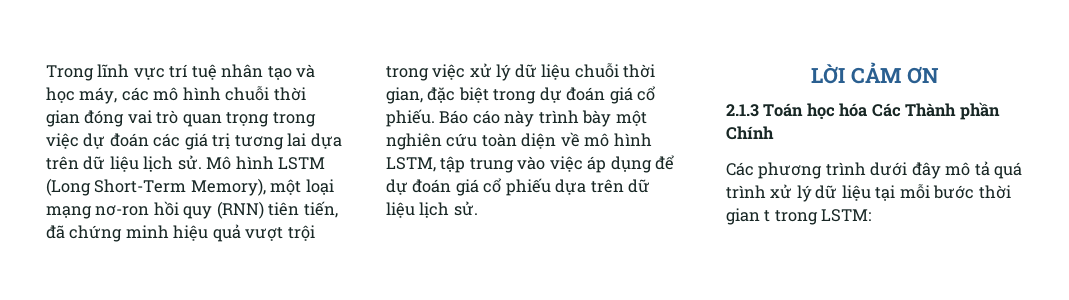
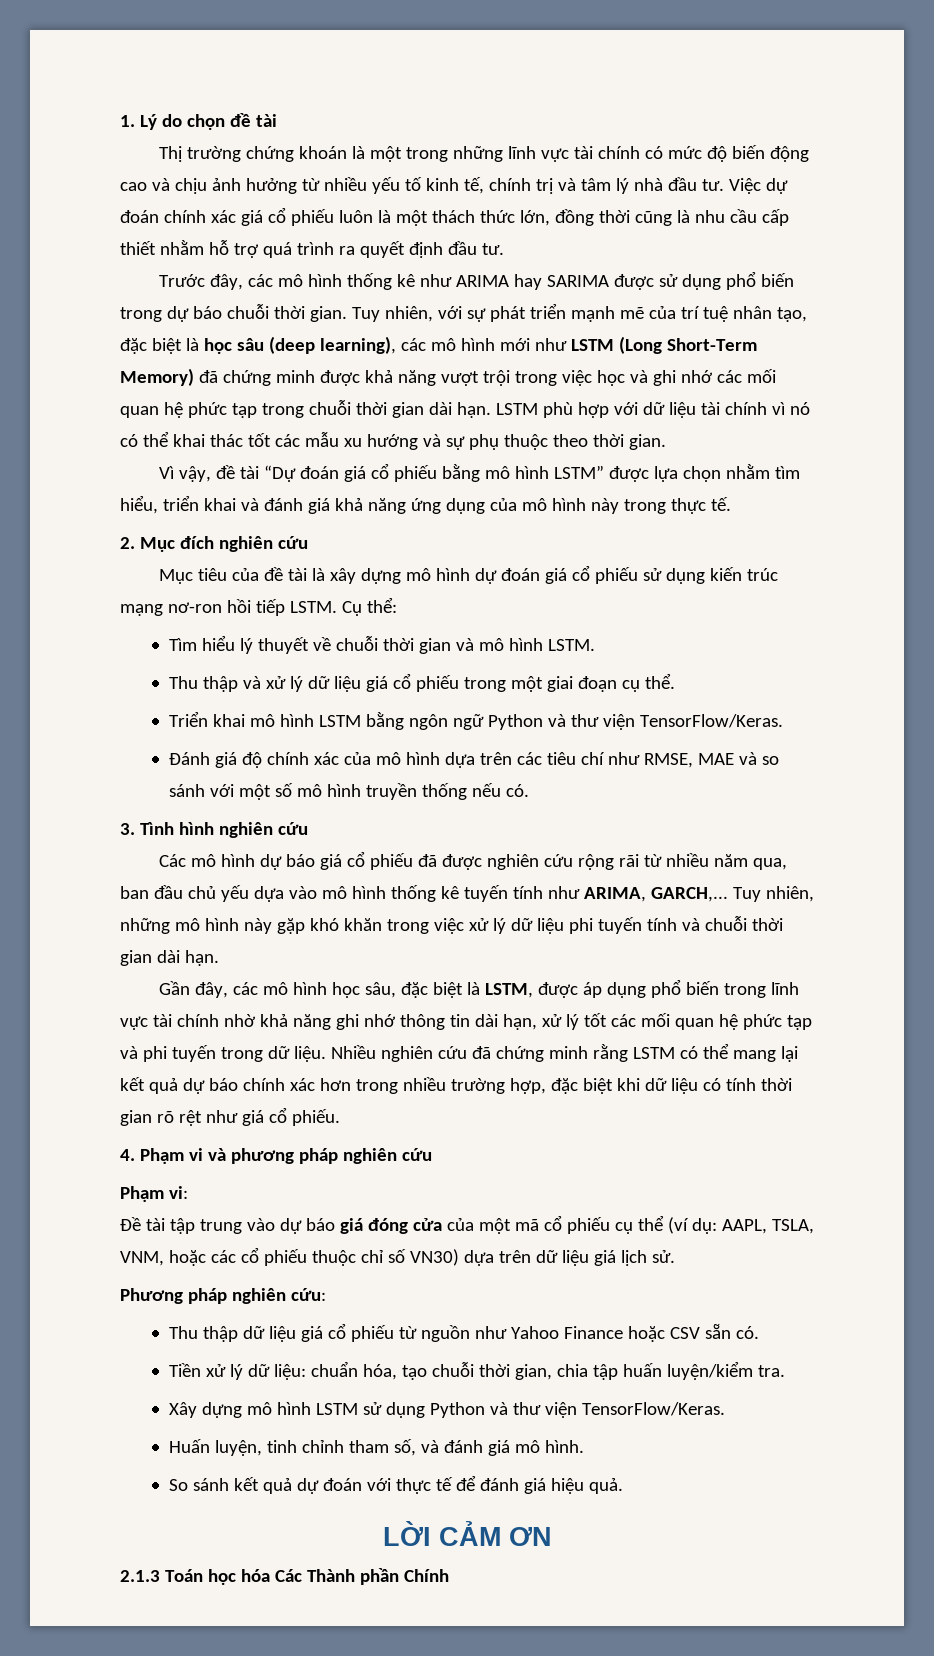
- Trong lĩnh vực trí tuệ nhân tạo và học máy, các mô hình chuỗi thời gian đóng vai trò quan trọng trong việc dự đoán các giá trị tương lai dựa trên dữ liệu lịch sử. Mô hình LSTM (Long Short-Term Memory), một loại mạng nơ-ron hồi quy (RNN) tiên tiến, đã chứng minh hiệu quả vượt trội trong việc xử lý dữ liệu chuỗi thời gian, đặc biệt trong dự đoán giá cổ phiếu. Báo cáo này trình bày một nghiên cứu toàn diện về mô hình LSTM, tập trung vào việc áp dụng để dự đoán giá cổ phiếu dựa trên dữ liệu lịch sử.
+ 1. Lý do chọn đề tài
+ Thị trường chứng khoán là một trong những lĩnh vực tài chính có mức độ biến động cao và chịu ảnh hưởng từ nhiều yếu tố kinh tế, chính trị và tâm lý nhà đầu tư. Việc dự đoán chính xác giá cổ phiếu luôn là một thách thức lớn, đồng thời cũng là nhu cầu cấp thiết nhằm hỗ trợ quá trình ra quyết định đầu tư.
+ Trước đây, các mô hình thống kê như ARIMA hay SARIMA được sử dụng phổ biến trong dự báo chuỗi thời gian. Tuy nhiên, với sự phát triển mạnh mẽ của trí tuệ nhân tạo, đặc biệt là học sâu (deep learning), các mô hình mới như LSTM (Long Short-Term Memory) đã chứng minh được khả năng vượt trội trong việc học và ghi nhớ các mối quan hệ phức tạp trong chuỗi thời gian dài hạn. LSTM phù hợp với dữ liệu tài chính vì nó có thể khai thác tốt các mẫu xu hướng và sự phụ thuộc theo thời gian.
+ Vì vậy, đề tài “Dự đoán giá cổ phiếu bằng mô hình LSTM” được lựa chọn nhằm tìm hiểu, triển khai và đánh giá khả năng ứng dụng của mô hình này trong thực tế.
+ 2. Mục đích nghiên cứu
+ Mục tiêu của đề tài là xây dựng mô hình dự đoán giá cổ phiếu sử dụng kiến trúc mạng nơ-ron hồi tiếp LSTM. Cụ thể:
+ Tìm hiểu lý thuyết về chuỗi thời gian và mô hình LSTM.
+ Thu thập và xử lý dữ liệu giá cổ phiếu trong một giai đoạn cụ thể.
+ Triển khai mô hình LSTM bằng ngôn ngữ Python và thư viện TensorFlow/Keras.
+ Đánh giá độ chính xác của mô hình dựa trên các tiêu chí như RMSE, MAE và so sánh với một số mô hình truyền thống nếu có.
+ 3. Tình hình nghiên cứu
+ Các mô hình dự báo giá cổ phiếu đã được nghiên cứu rộng rãi từ nhiều năm qua, ban đầu chủ yếu dựa vào mô hình thống kê tuyến tính như ARIMA, GARCH,... Tuy nhiên, những mô hình này gặp khó khăn trong việc xử lý dữ liệu phi tuyến tính và chuỗi thời gian dài hạn.
+ Gần đây, các mô hình học sâu, đặc biệt là LSTM, được áp dụng phổ biến trong lĩnh vực tài chính nhờ khả năng ghi nhớ thông tin dài hạn, xử lý tốt các mối quan hệ phức tạp và phi tuyến trong dữ liệu. Nhiều nghiên cứu đã chứng minh rằng LSTM có thể mang lại kết quả dự báo chính xác hơn trong nhiều trường hợp, đặc biệt khi dữ liệu có tính thời gian rõ rệt như giá cổ phiếu.
+ 4. Phạm vi và phương pháp nghiên cứu
+ Phạm vi:
+ Đề tài tập trung vào dự báo giá đóng cửa của một mã cổ phiếu cụ thể (ví dụ: AAPL, TSLA, VNM, hoặc các cổ phiếu thuộc chỉ số VN30) dựa trên dữ liệu giá lịch sử.
+ Phương pháp nghiên cứu:
+ Thu thập dữ liệu giá cổ phiếu từ nguồn như Yahoo Finance hoặc CSV sẵn có.
+ Tiền xử lý dữ liệu: chuẩn hóa, tạo chuỗi thời gian, chia tập huấn luyện/kiểm tra.
+ Xây dựng mô hình LSTM sử dụng Python và thư viện TensorFlow/Keras.
+ Huấn luyện, tinh chỉnh tham số, và đánh giá mô hình.
+ So sánh kết quả dự đoán với thực tế để đánh giá hiệu quả.
- Các phương trình dưới đây mô tả quá trình xử lý dữ liệu tại mỗi bước thời gian t trong LSTM:

